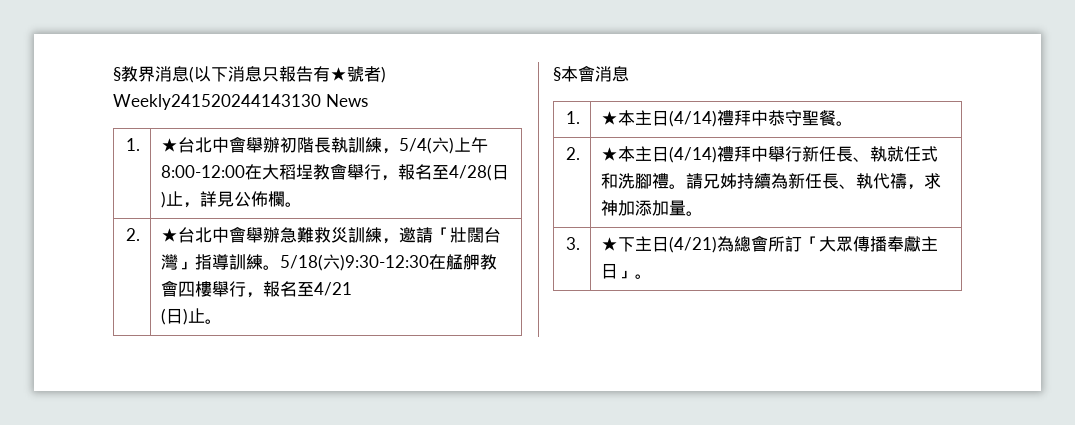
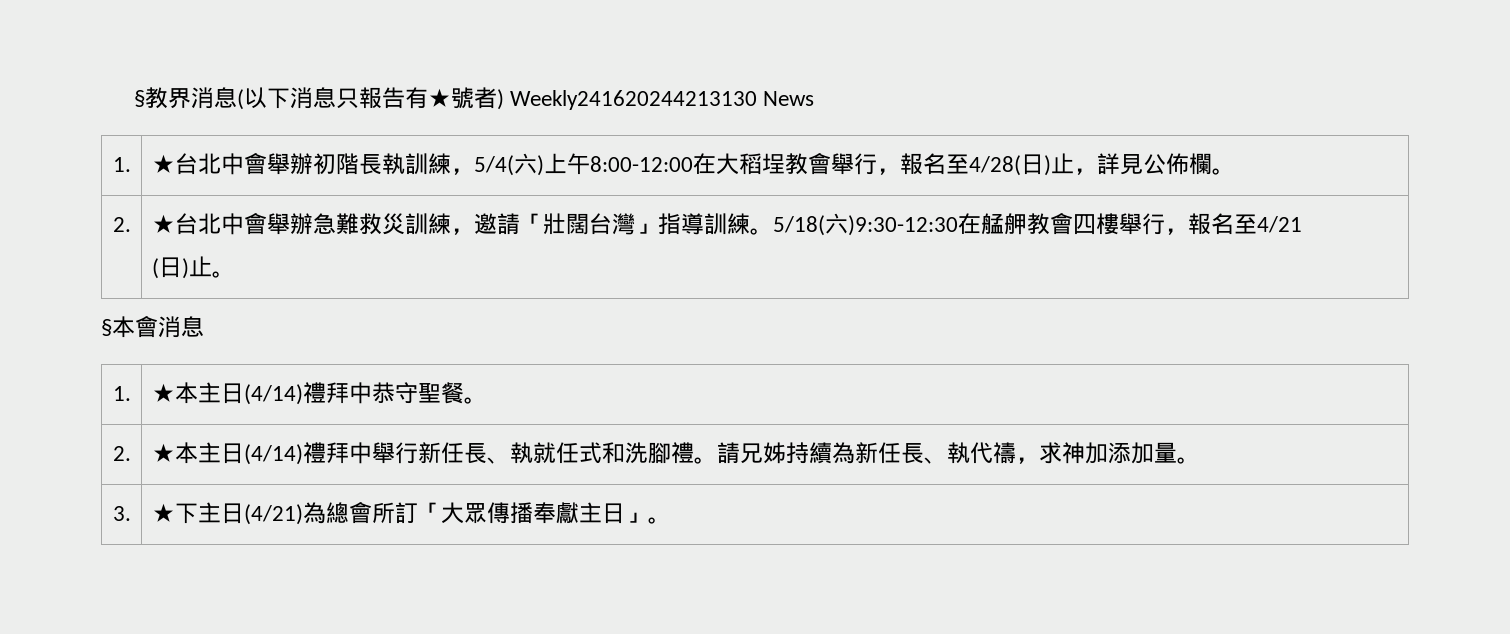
- §教界消息(以下消息只報告有★號者) Weekly241520244143130 News
+ §教界消息(以下消息只報告有★號者) Weekly241620244213130 News

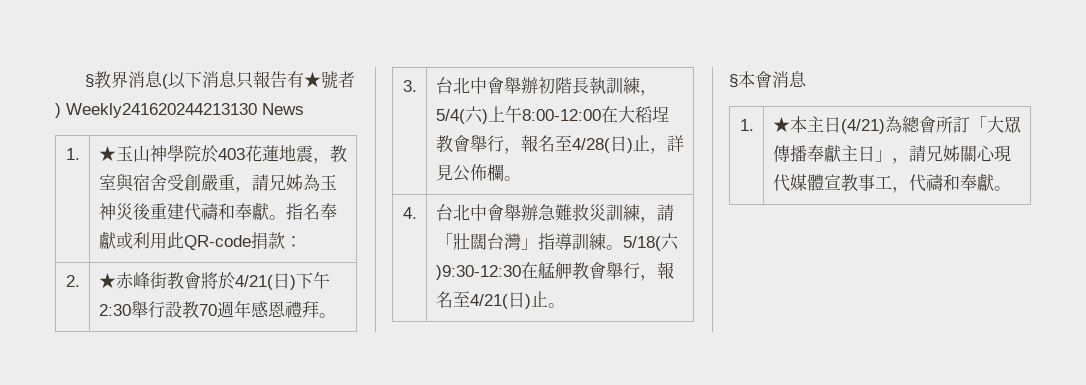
- 1. | ★台北中會舉辦初階長執訓練，5/4(六)上午8:00-12:00在大稻埕教會舉行，報名至4/28(日)止，詳見公佈欄。
+ 1. | ★玉山神學院於403花蓮地震，教室與宿舍受創嚴重，請兄姊為玉神災後重建代禱和奉獻。指名奉獻或利用此QR-code捐款：
+ 2. | ★赤峰街教會將於4/21(日)下午2:30舉行設教70週年感恩禮拜。
+ 3. | 台北中會舉辦初階長執訓練，5/4(六)上午8:00-12:00在大稻埕教會舉行，報名至4/28(日)止，詳見公佈欄。
- 2. | ★台北中會舉辦急難救災訓練，邀請「壯闊台灣」指導訓練。5/18(六)9:30-12:30在艋舺教會四樓舉行，報名至4/21
- (日)止。
+ 4. | 台北中會舉辦急難救災訓練，請「壯闊台灣」指導訓練。5/18(六)9:30-12:30在艋舺教會舉行，報名至4/21(日)止。
- 1. | ★本主日(4/14)禮拜中恭守聖餐。
- 2. | ★本主日(4/14)禮拜中舉行新任長、執就任式和洗腳禮。請兄姊持續為新任長、執代禱，求神加添加量。
- 3. | ★下主日(4/21)為總會所訂「大眾傳播奉獻主日」。
+ 1. | ★本主日(4/21)為總會所訂「大眾傳播奉獻主日」，請兄姊關心現代媒體宣教事工，代禱和奉獻。

